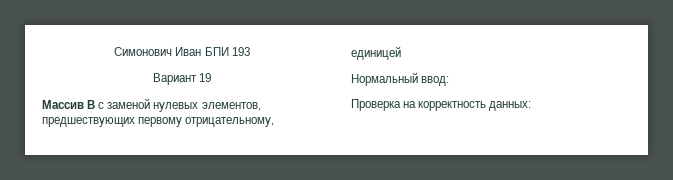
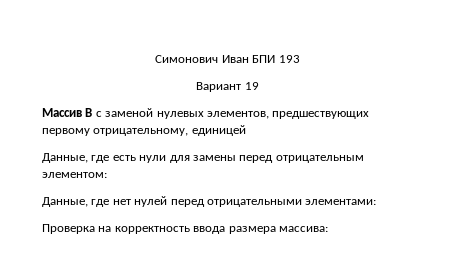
- Нормальный ввод:
+ Данные, где есть нули для замены перед отрицательным элементом:
+ Данные, где нет нулей перед отрицательными элементами:
- Проверка на корректность данных:
+ Проверка на корректность ввода размера массива:

